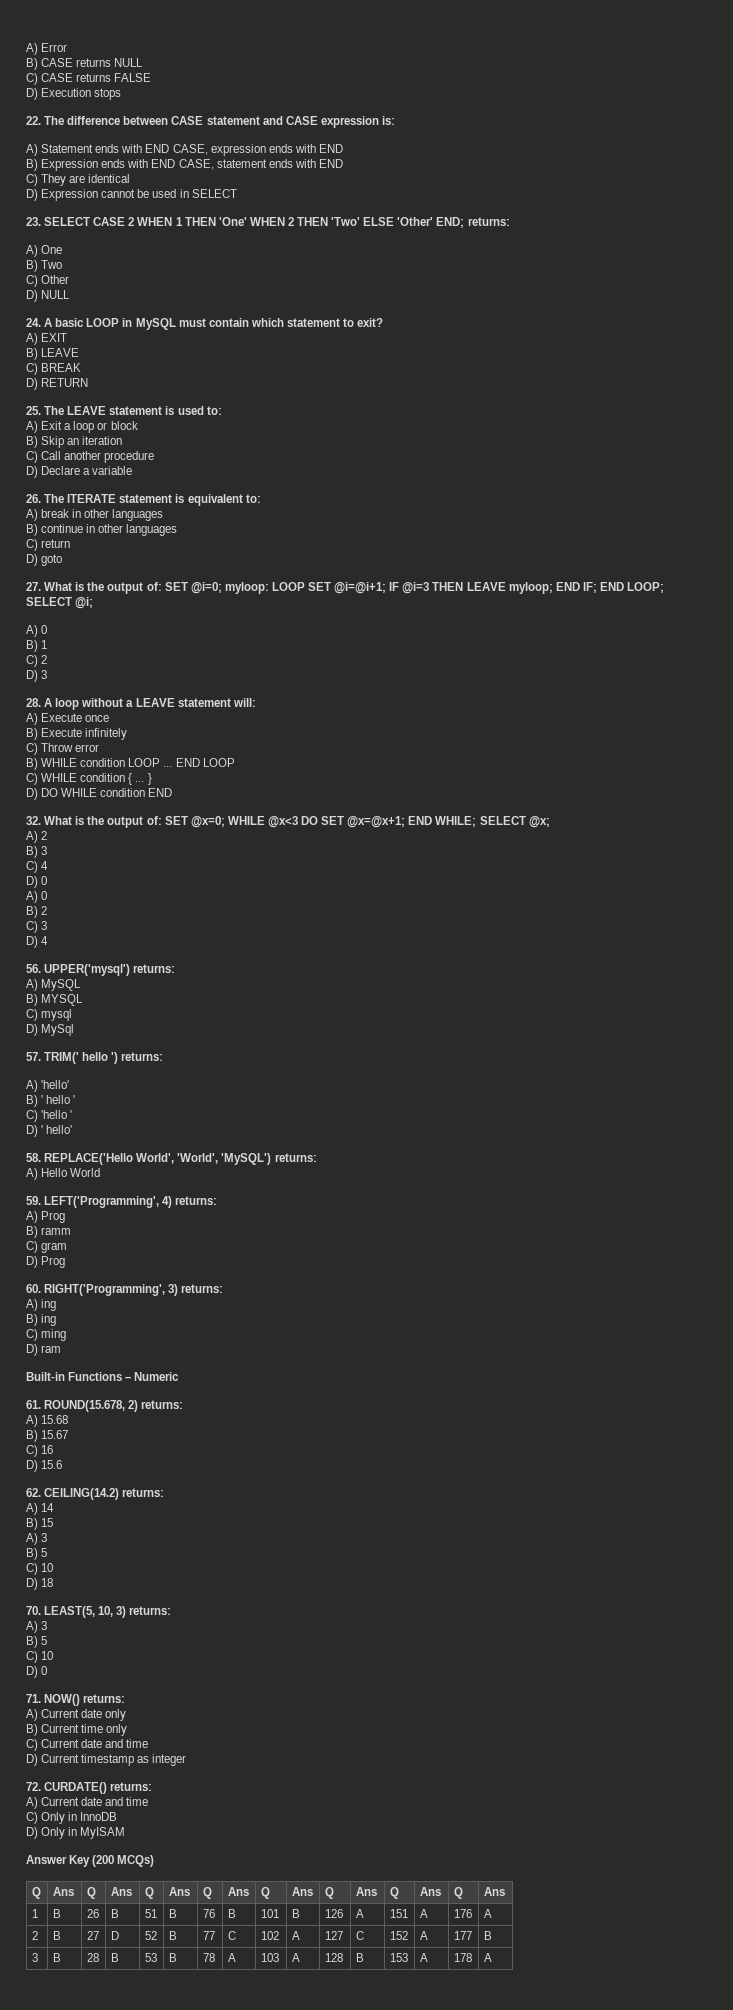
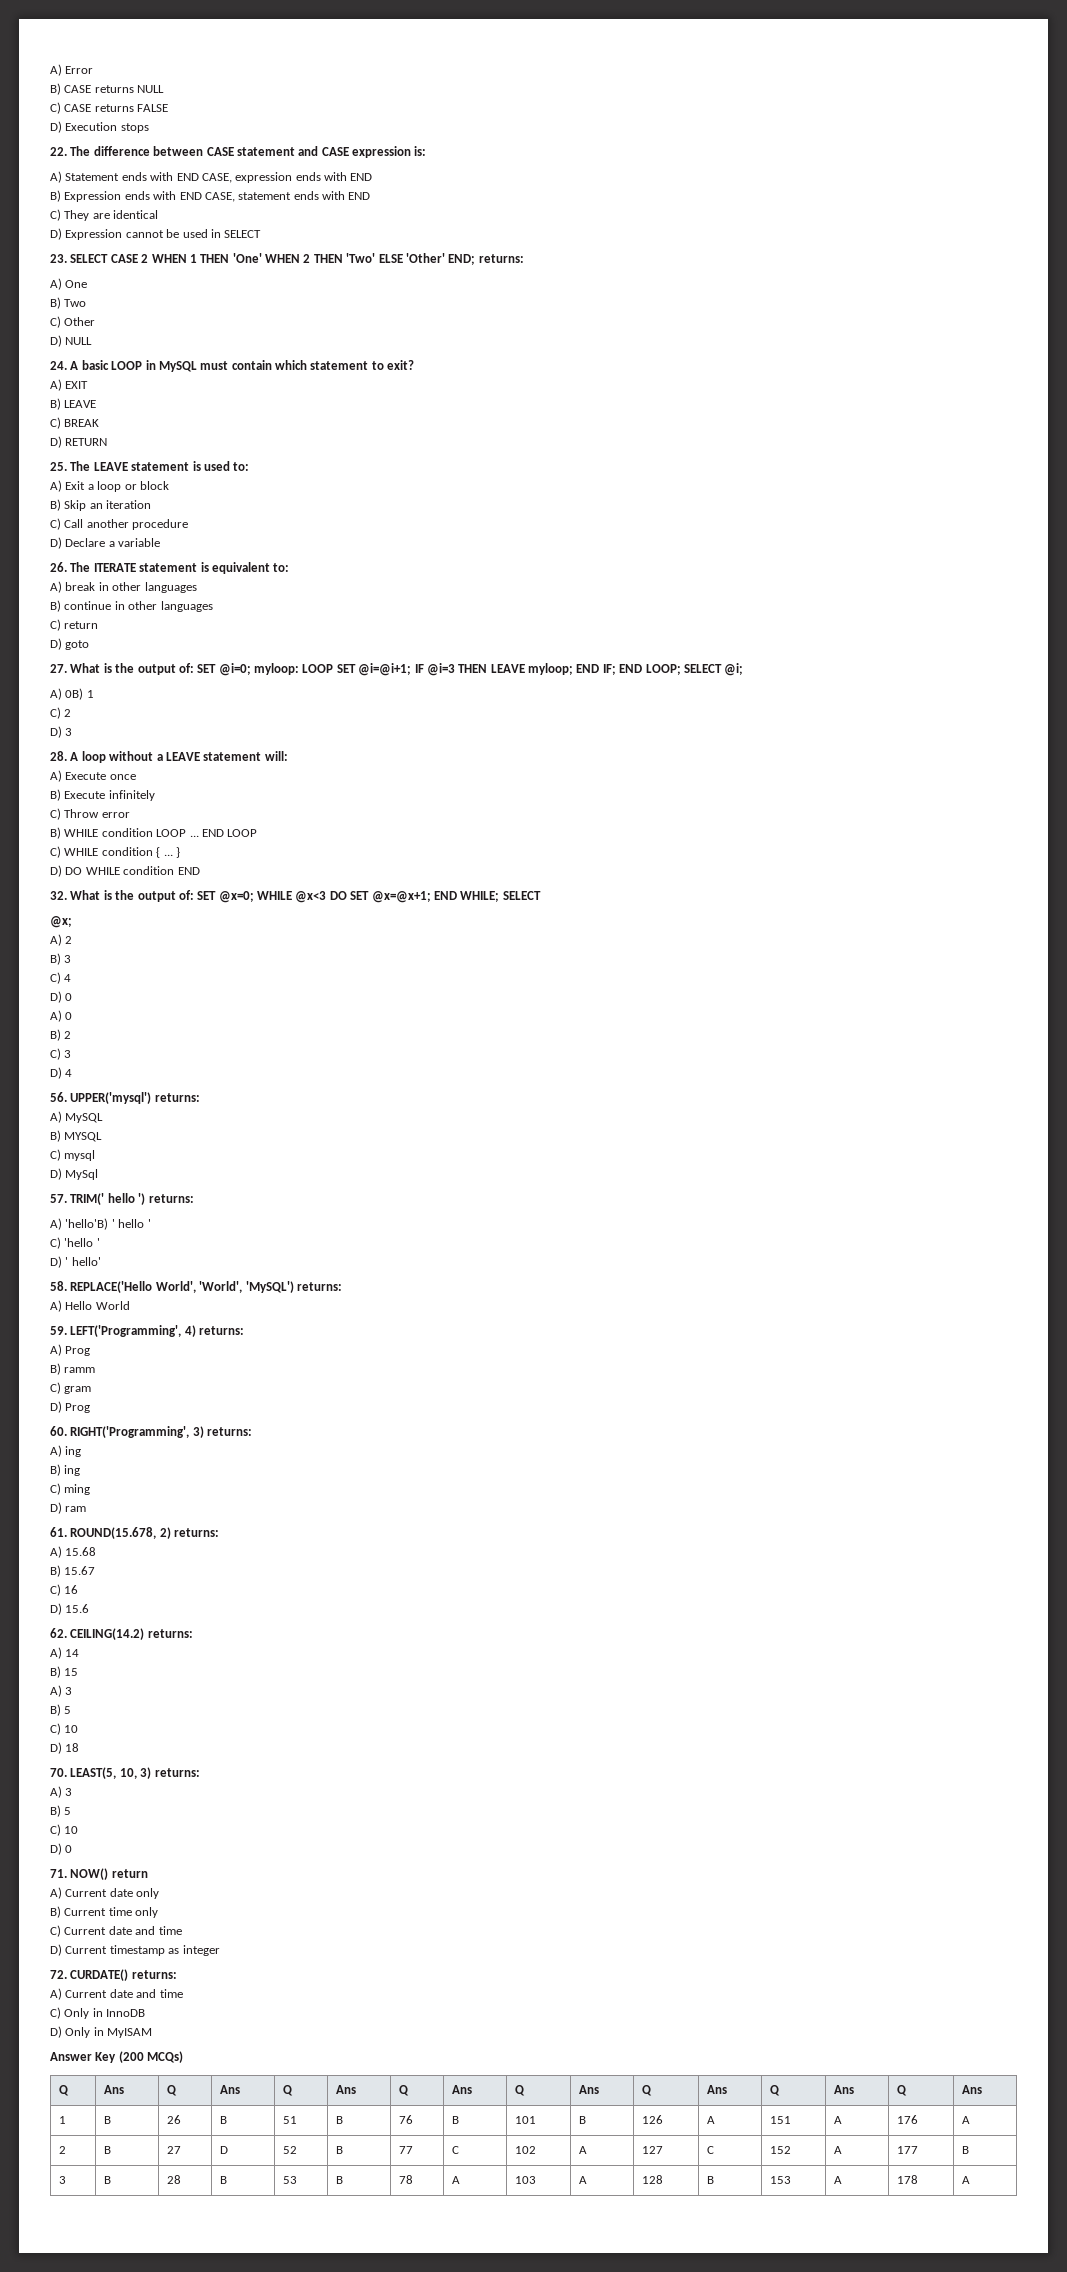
  27. What is the output of: SET @i=0; myloop: LOOP SET @i=@i+1; IF @i=3 THEN LEAVE myloop; END IF; END LOOP; SELECT @i;
- A) 0
- B) 1
+ A) 0B) 1
- 32. What is the output of: SET @x=0; WHILE @x<3 DO SET @x=@x+1; END WHILE; SELECT @x;
+ 32. What is the output of: SET @x=0; WHILE @x<3 DO SET @x=@x+1; END WHILE; SELECT
+ @x;
- A) 'hello'
- B) ' hello '
+ A) 'hello'B) ' hello '
- Built-in Functions – Numeric
- 71. NOW() returns:
+ 71. NOW() return

